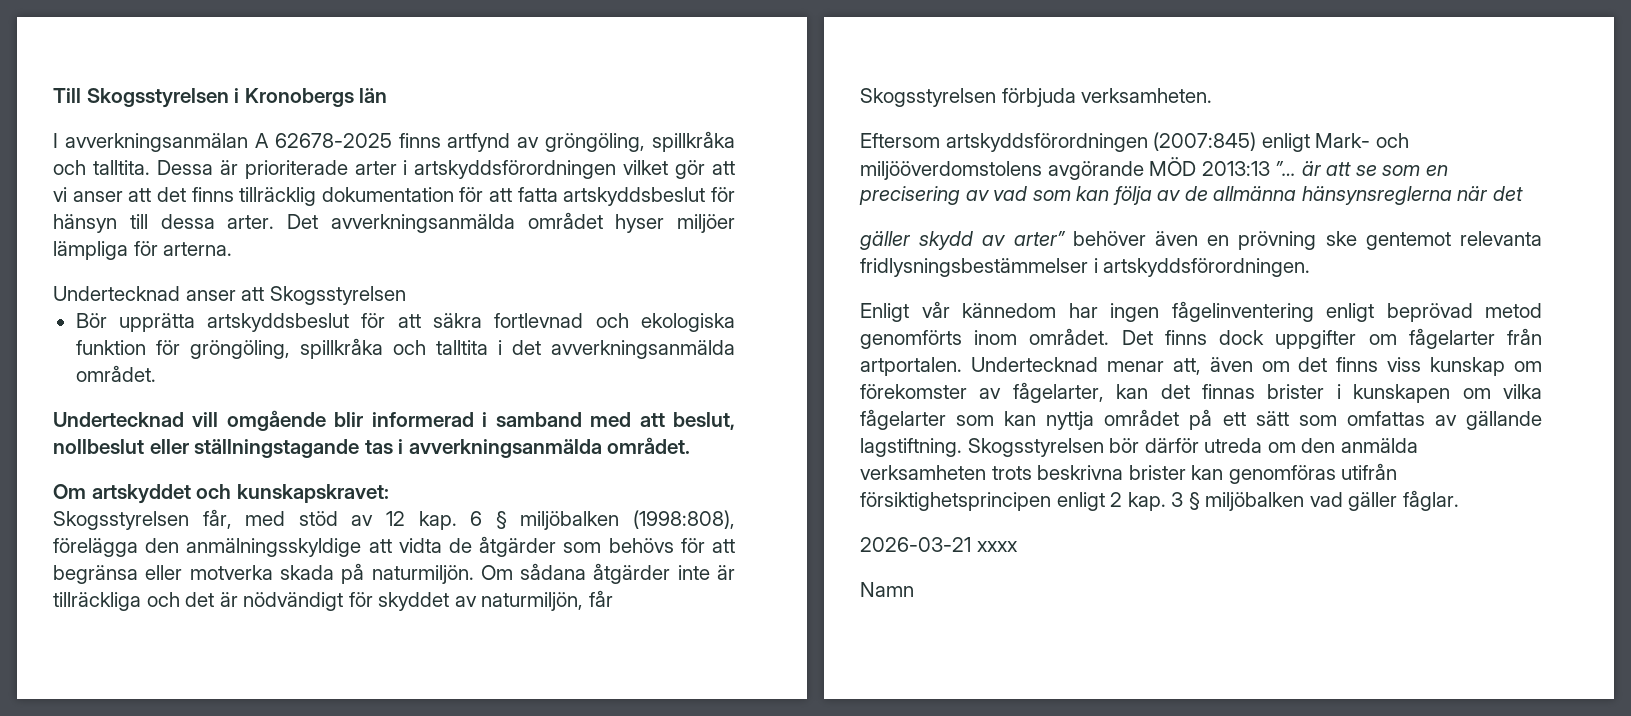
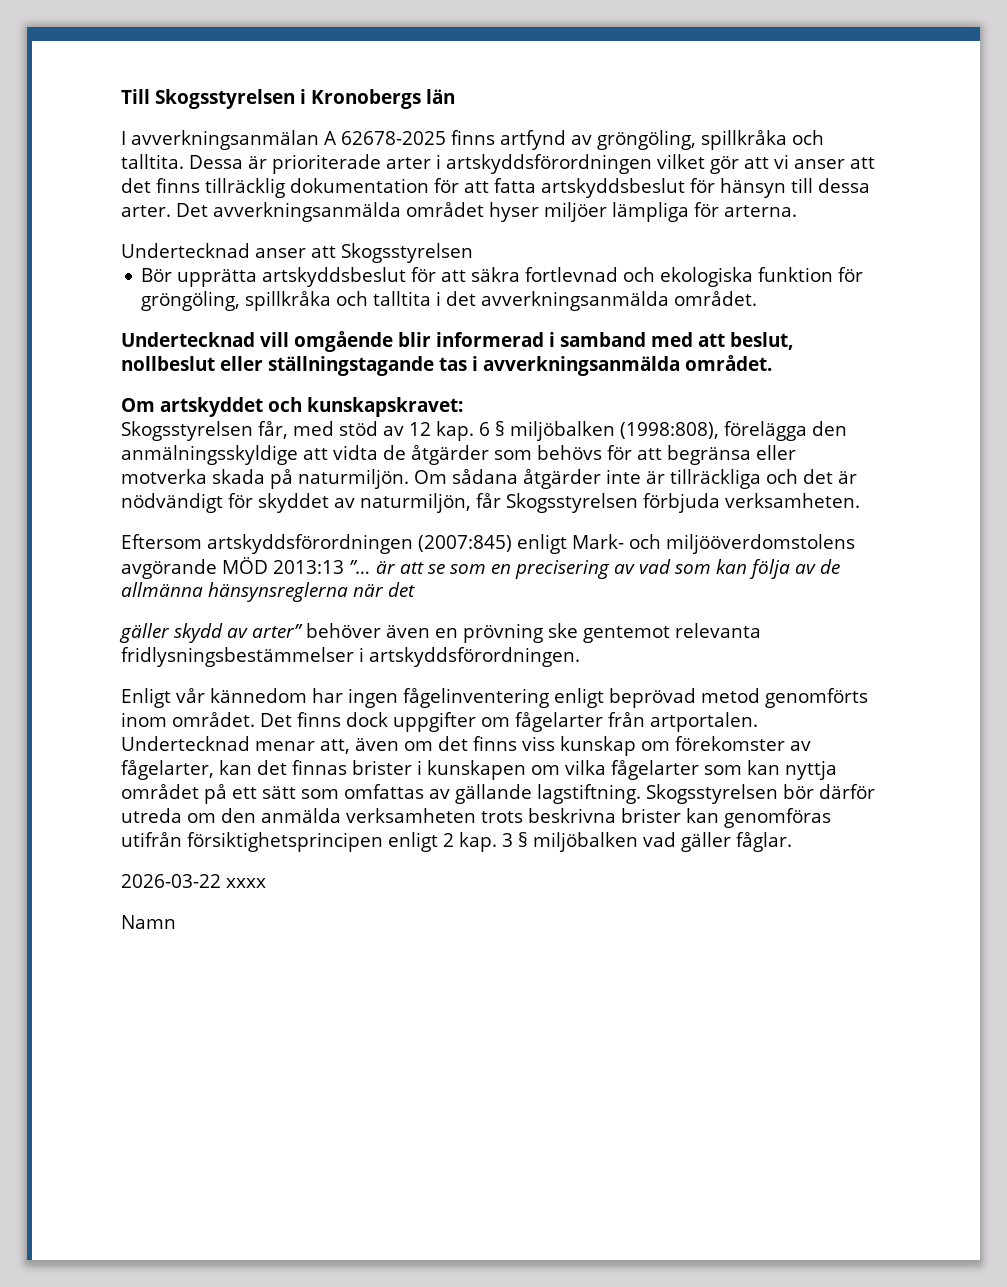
- 2026-03-21 xxxx
+ 2026-03-22 xxxx

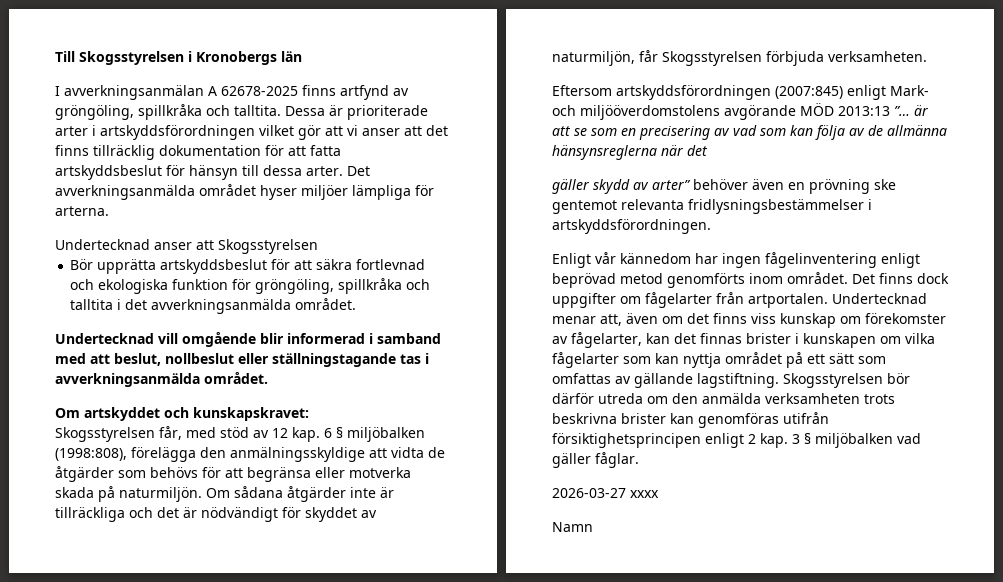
- 2026-03-22 xxxx
+ 2026-03-27 xxxx

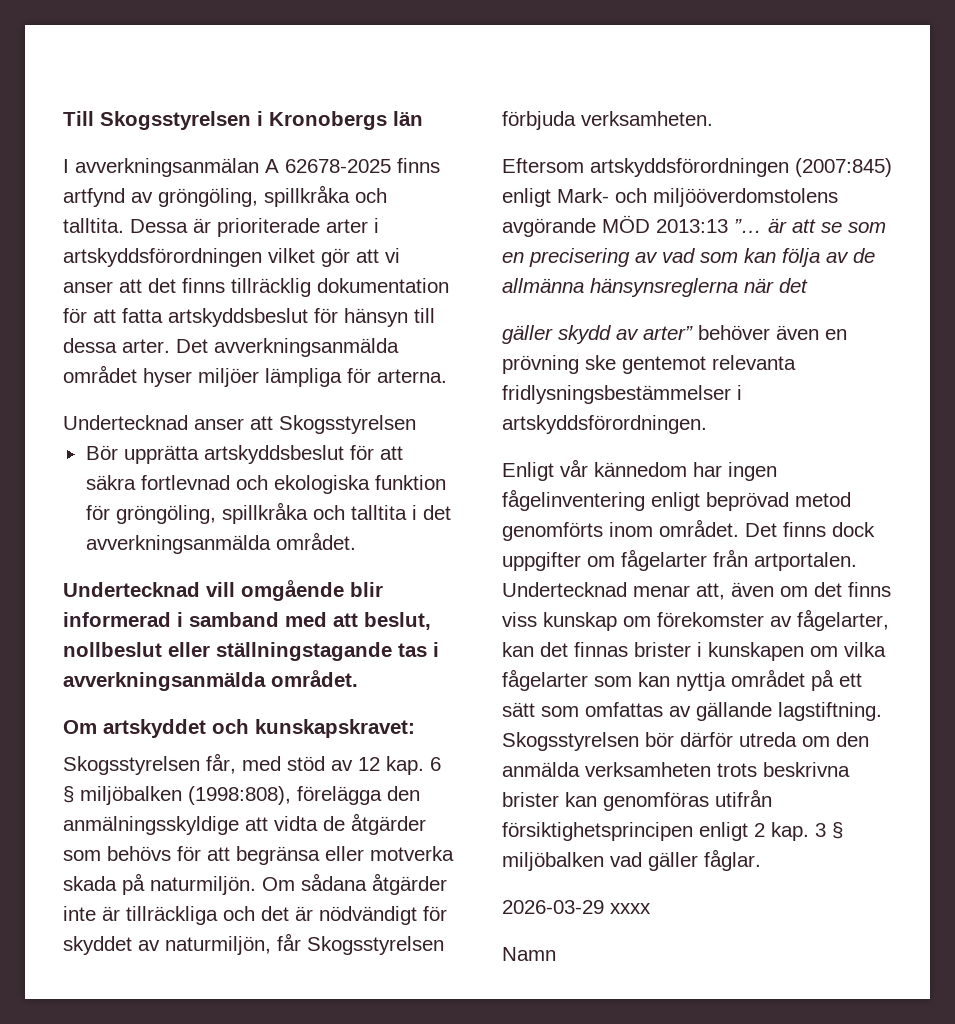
- 2026-03-27 xxxx
+ 2026-03-29 xxxx

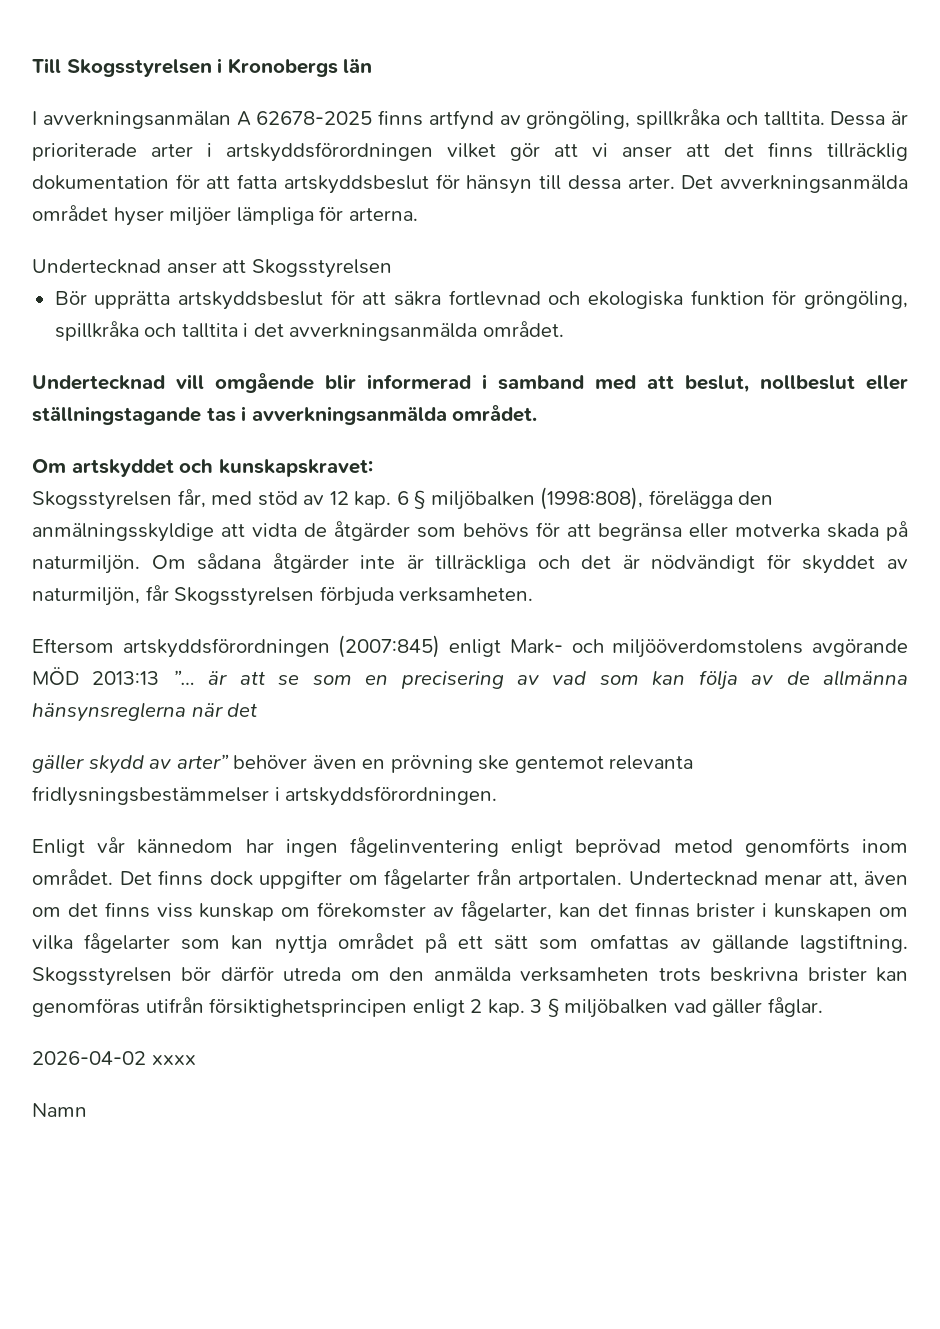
- 2026-03-29 xxxx
+ 2026-04-02 xxxx

